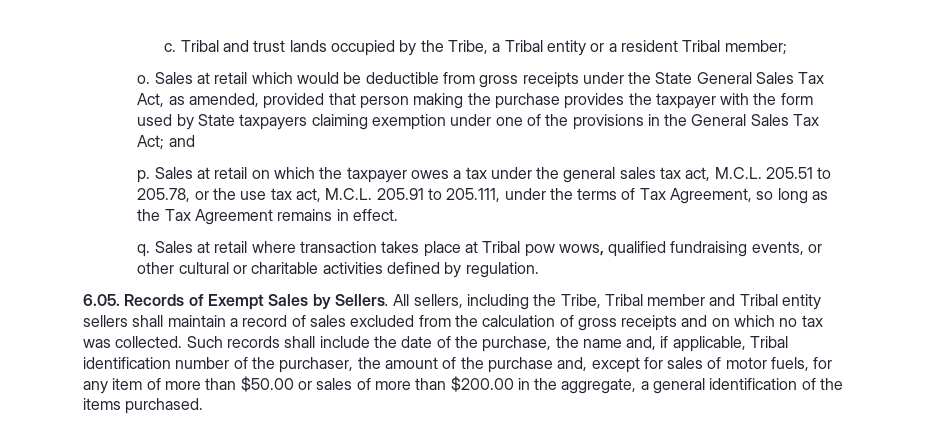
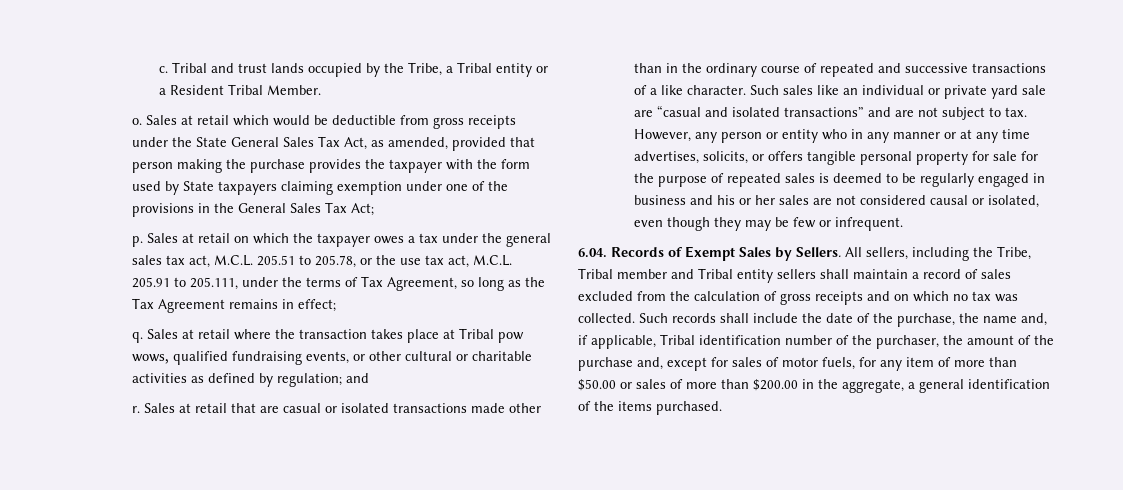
- Tribal and trust lands occupied by the Tribe, a Tribal entity or a resident Tribal member;
+ Tribal and trust lands occupied by the Tribe, a Tribal entity or a Resident Tribal Member.
- Sales at retail which would be deductible from gross receipts under the State General Sales Tax Act, as amended, provided that person making the purchase provides the taxpayer with the form used by State taxpayers claiming exemption under one of the provisions in the General Sales Tax Act; and
+ Sales at retail which would be deductible from gross receipts under the State General Sales Tax Act, as amended, provided that person making the purchase provides the taxpayer with the form used by State taxpayers claiming exemption under one of the provisions in the General Sales Tax Act;
- p. Sales at retail on which the taxpayer owes a tax under the general sales tax act, M.C.L. 205.51 to 205.78, or the use tax act, M.C.L. 205.91 to 205.111, under the terms of Tax Agreement, so long as the Tax Agreement remains in effect.
+ p. Sales at retail on which the taxpayer owes a tax under the general sales tax act, M.C.L. 205.51 to 205.78, or the use tax act, M.C.L. 205.91 to 205.111, under the terms of Tax Agreement, so long as the Tax Agreement remains in effect;
- Sales at retail where transaction takes place at Tribal pow wows, qualified fundraising events, or other cultural or charitable activities defined by regulation.
- 6.05. Records of Exempt Sales by Sellers.
+ Sales at retail where the transaction takes place at Tribal pow wows, qualified fundraising events, or other cultural or charitable activities as defined by regulation; and
+ r. Sales at retail that are casual or isolated transactions made other than in the ordinary course of repeated and successive transactions of a like character. Such sales like an individual or private yard sale are “casual and isolated transactions” and are not subject to tax. However, any person or entity who in any manner or at any time advertises, solicits, or offers tangible personal property for sale for the purpose of repeated sales is deemed to be regularly engaged in business and his or her sales are not considered causal or isolated, even though they may be few or infrequent.
+ 6.04. Records of Exempt Sales by Sellers.

